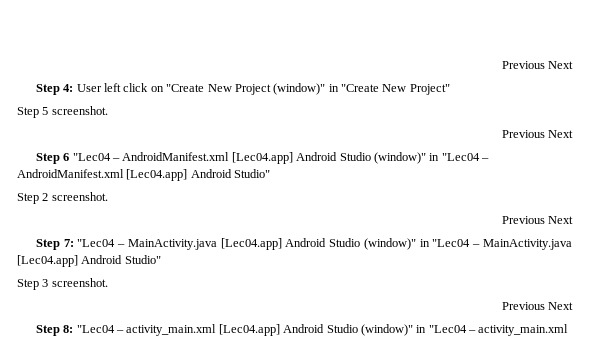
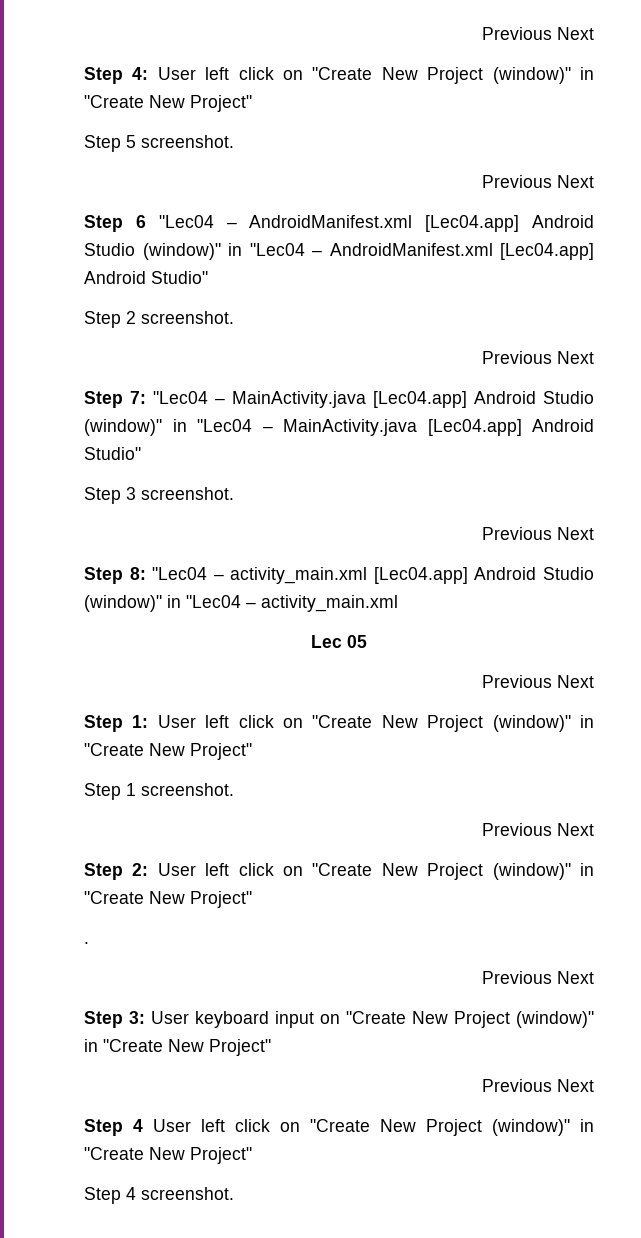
+ Lec 05
+ Previous Next
+ Step 1: User left click on "Create New Project (window)" in "Create New Project"
+ Step 1 screenshot.
+ Previous Next
+ Step 2: User left click on "Create New Project (window)" in "Create New Project"
+ .
+ Previous Next
+ Step 3: User keyboard input on "Create New Project (window)" in "Create New Project"
+ Previous Next
+ Step 4 User left click on "Create New Project (window)" in "Create New Project"
+ Step 4 screenshot.

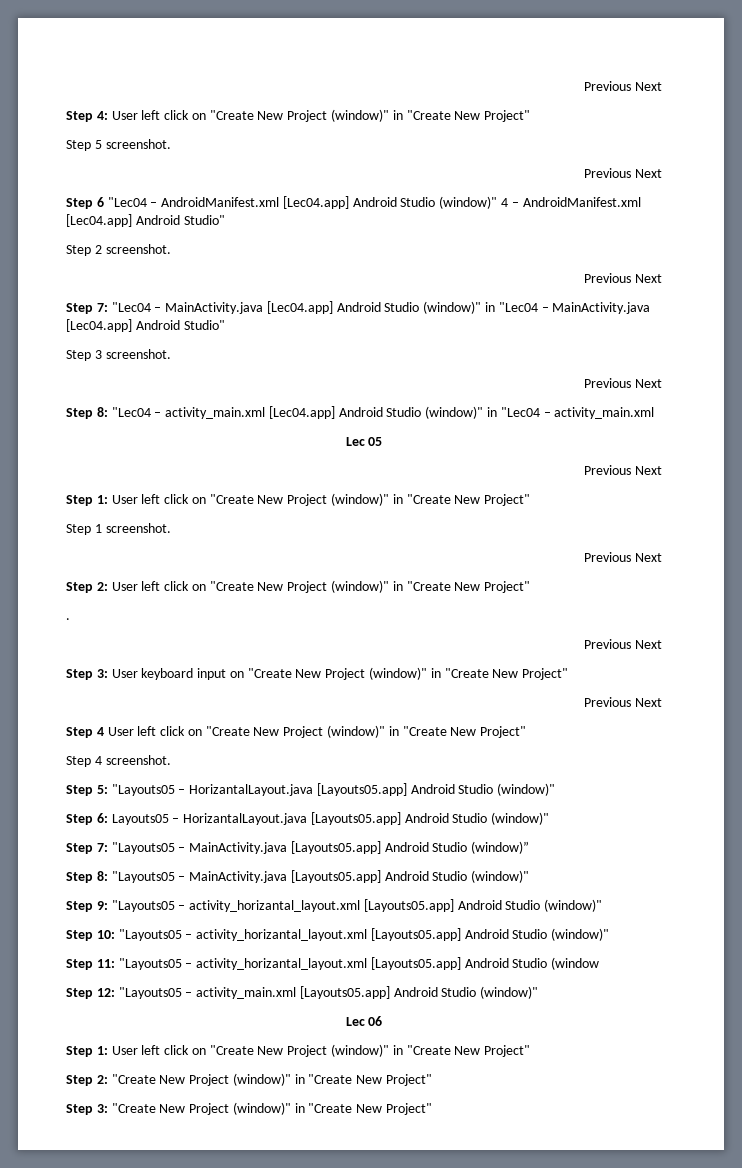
- Step 6 "Lec04 – AndroidManifest.xml [Lec04.app] Android Studio (window)" in "Lec04 – AndroidManifest.xml [Lec04.app] Android Studio"
+ Step 6 "Lec04 – AndroidManifest.xml [Lec04.app] Android Studio (window)" 4 – AndroidManifest.xml [Lec04.app] Android Studio"
+ Step 5: "Layouts05 – HorizantalLayout.java [Layouts05.app] Android Studio (window)"
+ Step 6: Layouts05 – HorizantalLayout.java [Layouts05.app] Android Studio (window)"
+ Step 7: "Layouts05 – MainActivity.java [Layouts05.app] Android Studio (window)”
+ Step 8: "Layouts05 – MainActivity.java [Layouts05.app] Android Studio (window)"
+ Step 9: "Layouts05 – activity_horizantal_layout.xml [Layouts05.app] Android Studio (window)"
+ Step 10: "Layouts05 – activity_horizantal_layout.xml [Layouts05.app] Android Studio (window)"
+ Step 11: "Layouts05 – activity_horizantal_layout.xml [Layouts05.app] Android Studio (window
+ Step 12: "Layouts05 – activity_main.xml [Layouts05.app] Android Studio (window)"
+ Lec 06
+ Step 1: User left click on "Create New Project (window)" in "Create New Project"
+ Step 2: "Create New Project (window)" in "Create New Project"
+ Step 3: "Create New Project (window)" in "Create New Project"

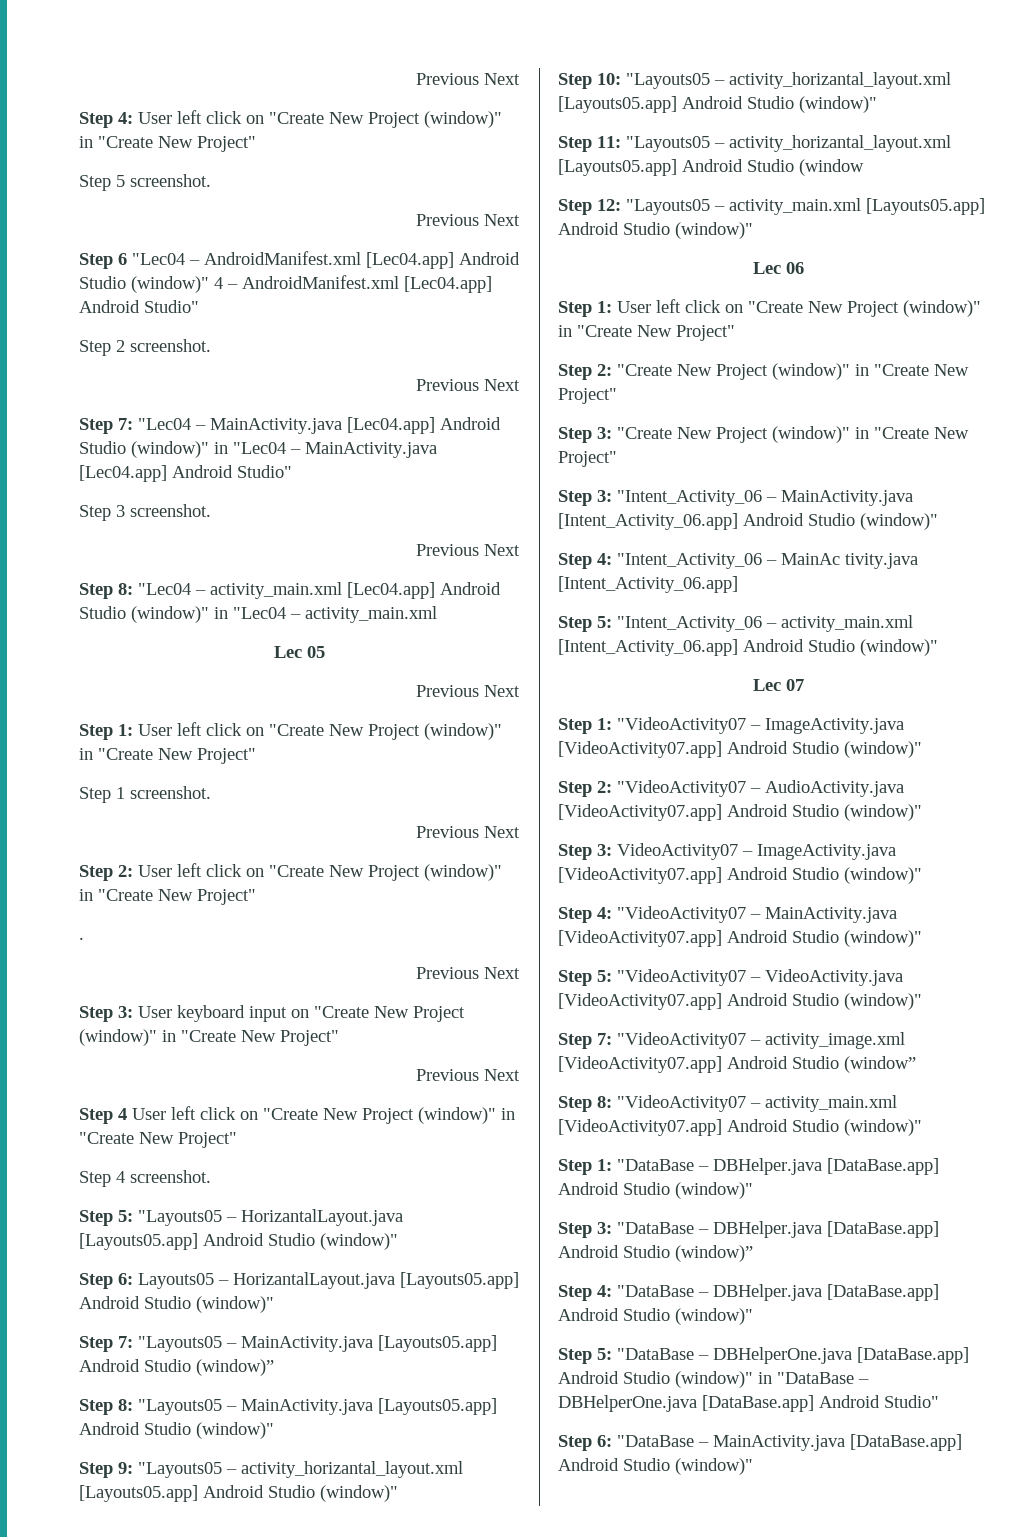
+ Step 3: "Intent_Activity_06 – MainActivity.java [Intent_Activity_06.app] Android Studio (window)"
+ Step 4: "Intent_Activity_06 – MainAc tivity.java [Intent_Activity_06.app]
+ Step 5: "Intent_Activity_06 – activity_main.xml [Intent_Activity_06.app] Android Studio (window)"
+ Lec 07
+ Step 1: "VideoActivity07 – ImageActivity.java [VideoActivity07.app] Android Studio (window)"
+ Step 2: "VideoActivity07 – AudioActivity.java [VideoActivity07.app] Android Studio (window)"
+ Step 3: VideoActivity07 – ImageActivity.java [VideoActivity07.app] Android Studio (window)"
+ Step 4: "VideoActivity07 – MainActivity.java [VideoActivity07.app] Android Studio (window)"
+ Step 5: "VideoActivity07 – VideoActivity.java [VideoActivity07.app] Android Studio (window)"
+ Step 7: "VideoActivity07 – activity_image.xml [VideoActivity07.app] Android Studio (window”
+ Step 8: "VideoActivity07 – activity_main.xml [VideoActivity07.app] Android Studio (window)"
+ Step 1: "DataBase – DBHelper.java [DataBase.app] Android Studio (window)"
+ Step 3: "DataBase – DBHelper.java [DataBase.app] Android Studio (window)”
+ Step 4: "DataBase – DBHelper.java [DataBase.app] Android Studio (window)"
+ Step 5: "DataBase – DBHelperOne.java [DataBase.app] Android Studio (window)" in "DataBase – DBHelperOne.java [DataBase.app] Android Studio"
+ Step 6: "DataBase – MainActivity.java [DataBase.app] Android Studio (window)"

